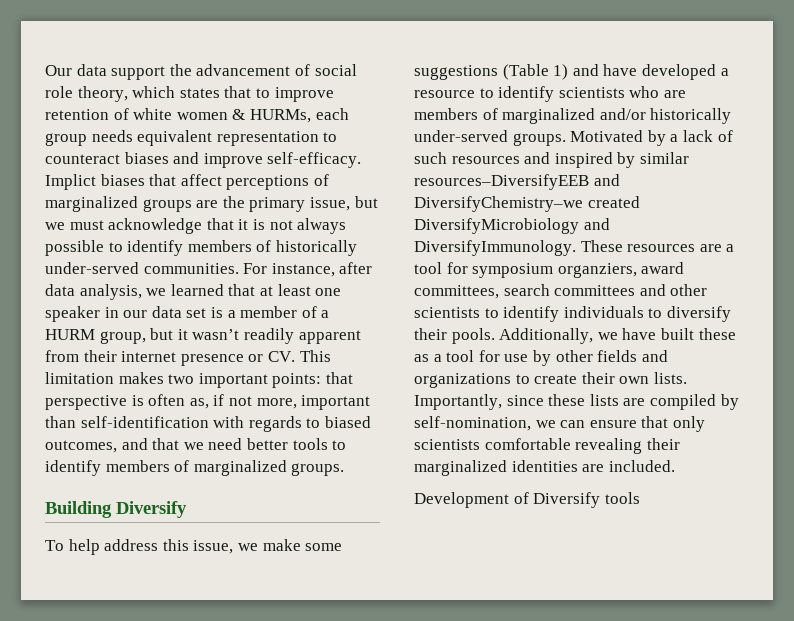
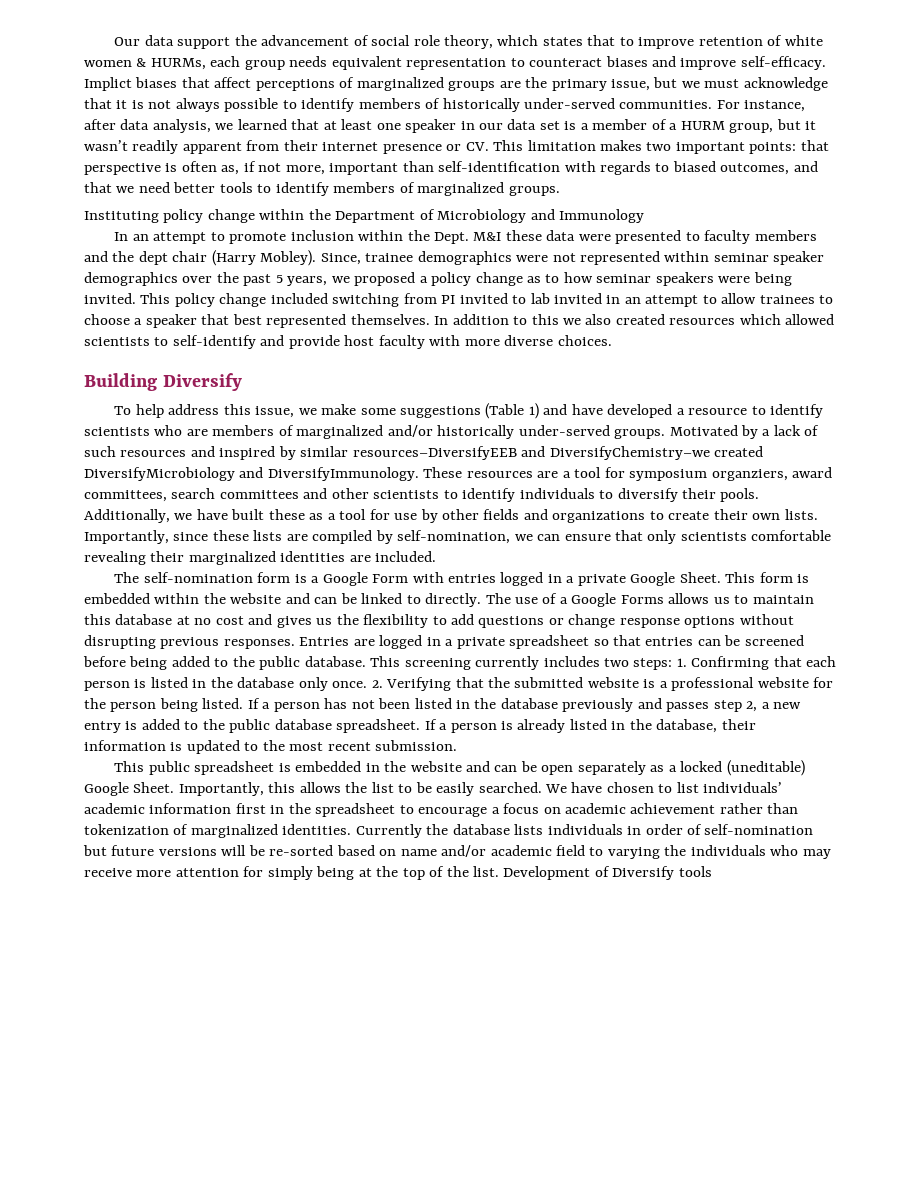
+ Instituting policy change within the Department of Microbiology and Immunology
+ In an attempt to promote inclusion within the Dept. M&I these data were presented to faculty members and the dept chair (Harry Mobley). Since, trainee demographics were not represented within seminar speaker demographics over the past 5 years, we proposed a policy change as to how seminar speakers were being invited. This policy change included switching from PI invited to lab invited in an attempt to allow trainees to choose a speaker that best represented themselves. In addition to this we also created resources which allowed scientists to self-identify and provide host faculty with more diverse choices.
+ The self-nomination form is a Google Form with entries logged in a private Google Sheet. This form is embedded within the website and can be linked to directly. The use of a Google Forms allows us to maintain this database at no cost and gives us the flexibility to add questions or change response options without disrupting previous responses. Entries are logged in a private spreadsheet so that entries can be screened before being added to the public database. This screening currently includes two steps: 1. Confirming that each person is listed in the database only once. 2. Verifying that the submitted website is a professional website for the person being listed. If a person has not been listed in the database previously and passes step 2, a new entry is added to the public database spreadsheet. If a person is already listed in the database, their information is updated to the most recent submission.
+ This public spreadsheet is embedded in the website and can be open separately as a locked (uneditable) Google Sheet. Importantly, this allows the list to be easily searched. We have chosen to list individuals’ academic information first in the spreadsheet to encourage a focus on academic achievement rather than tokenization of marginalized identities. Currently the database lists individuals in order of self-nomination but future versions will be re-sorted based on name and/or academic field to varying the individuals who may receive more attention for simply being at the top of the list.

